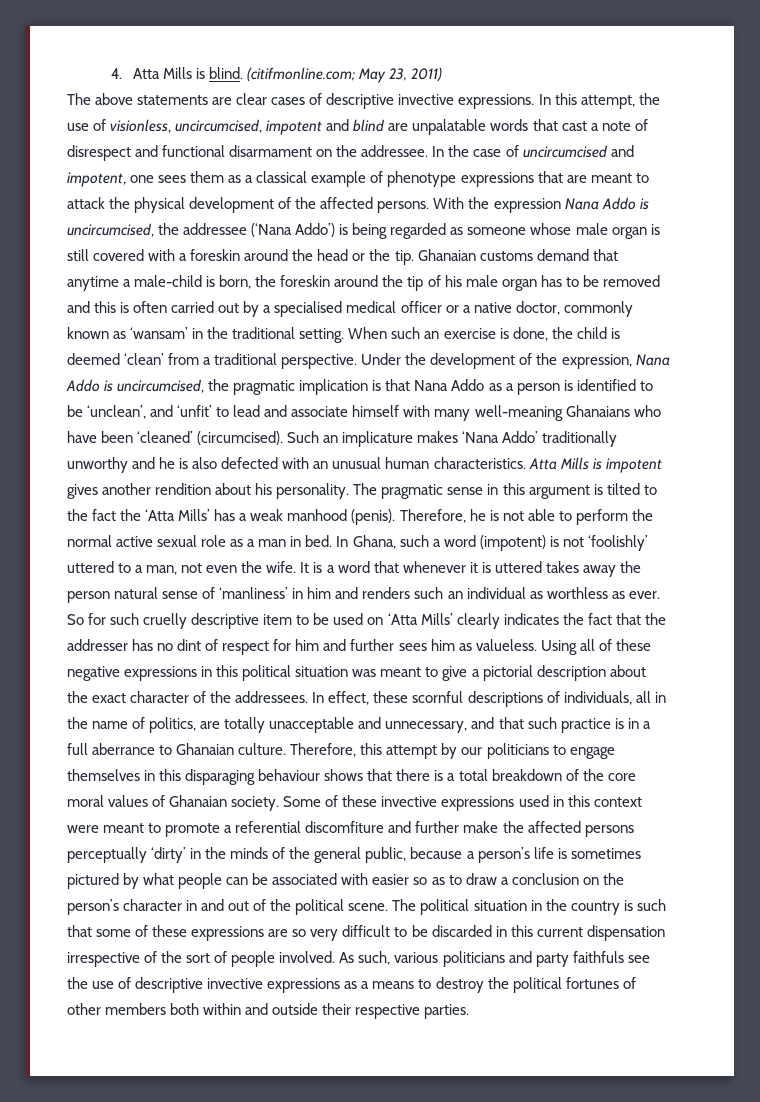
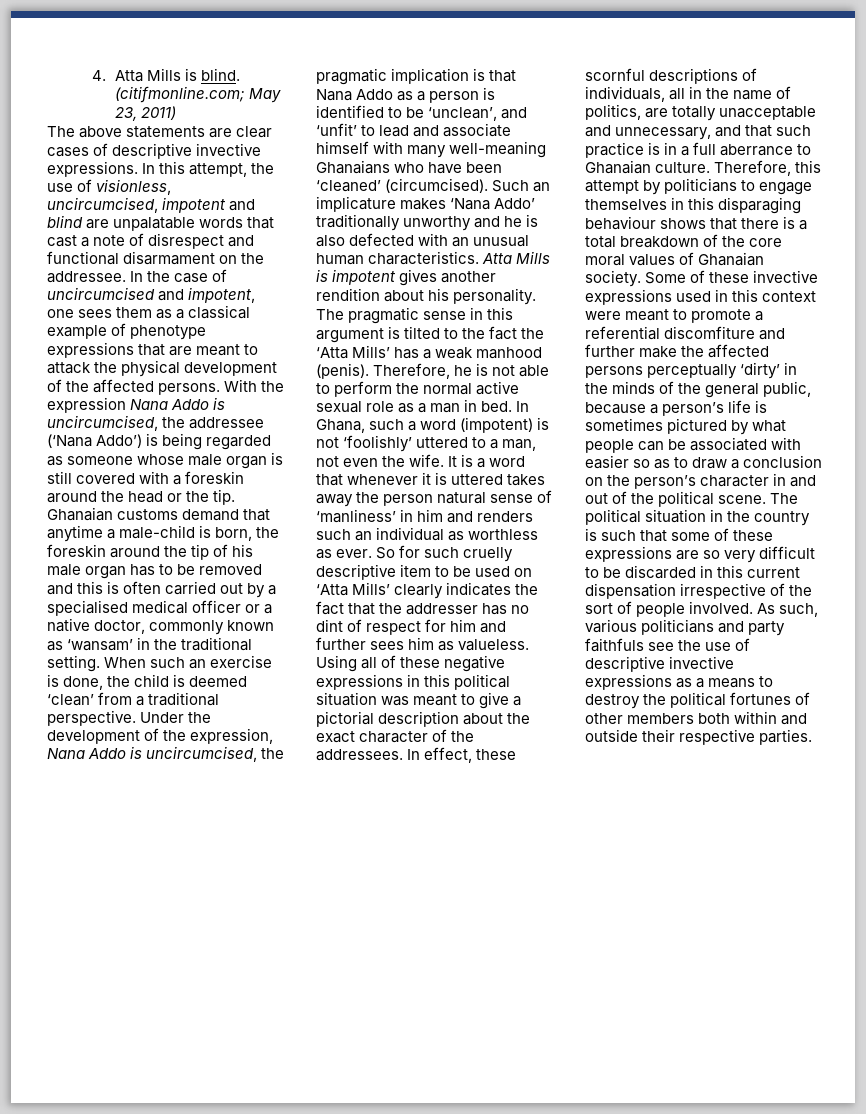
- Therefore, this attempt by our politicians to engage themselves in this disparaging behaviour shows that there is a total breakdown of the core moral values of Ghanaian society.
+ Therefore, this attempt by politicians to engage themselves in this disparaging behaviour shows that there is a total breakdown of the core moral values of Ghanaian society.

